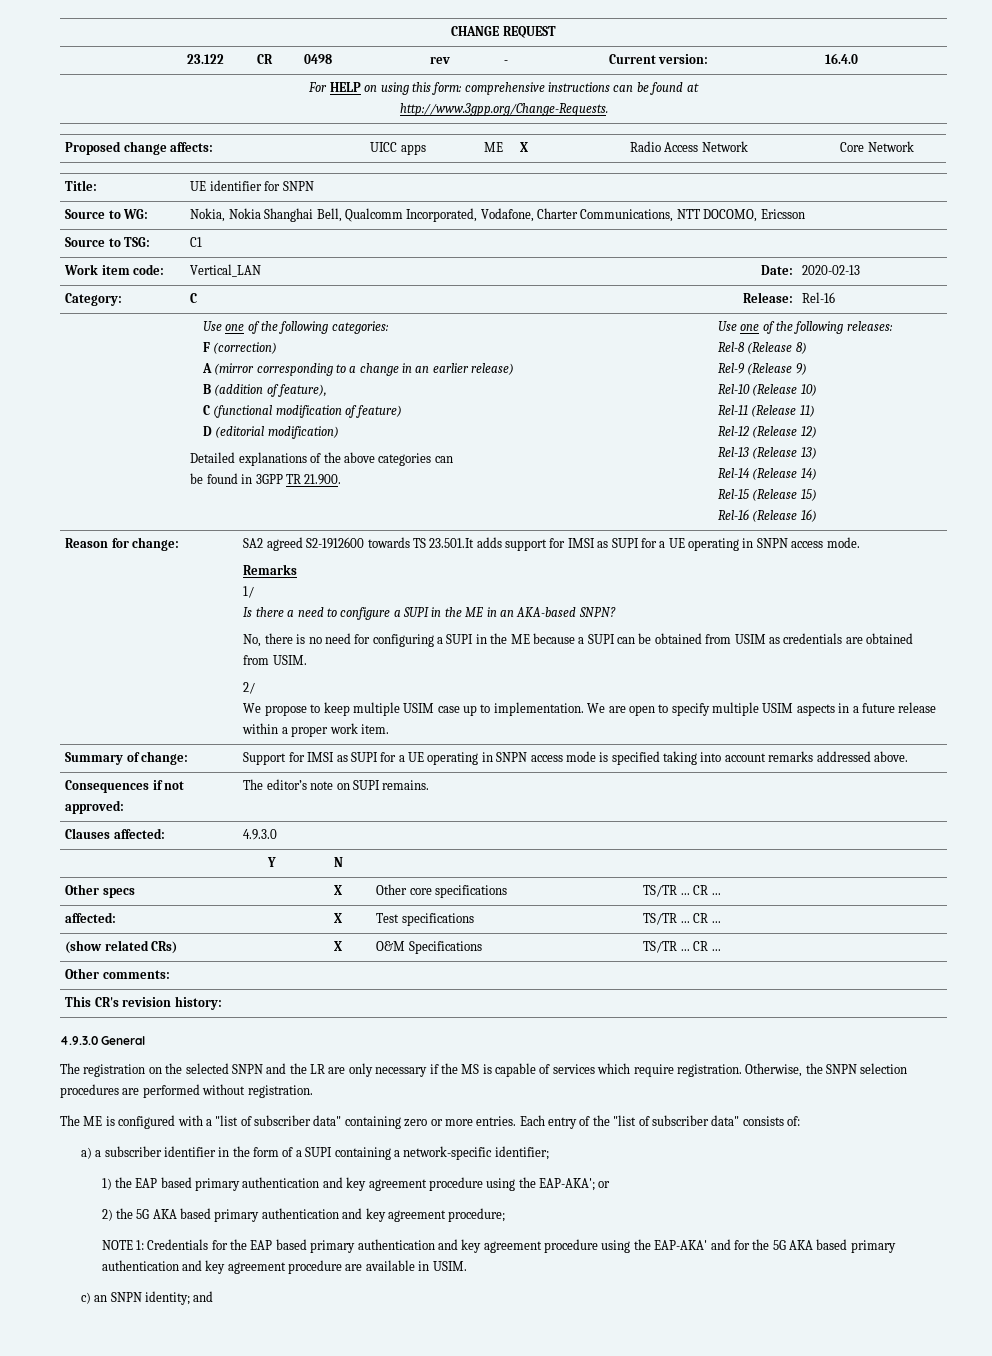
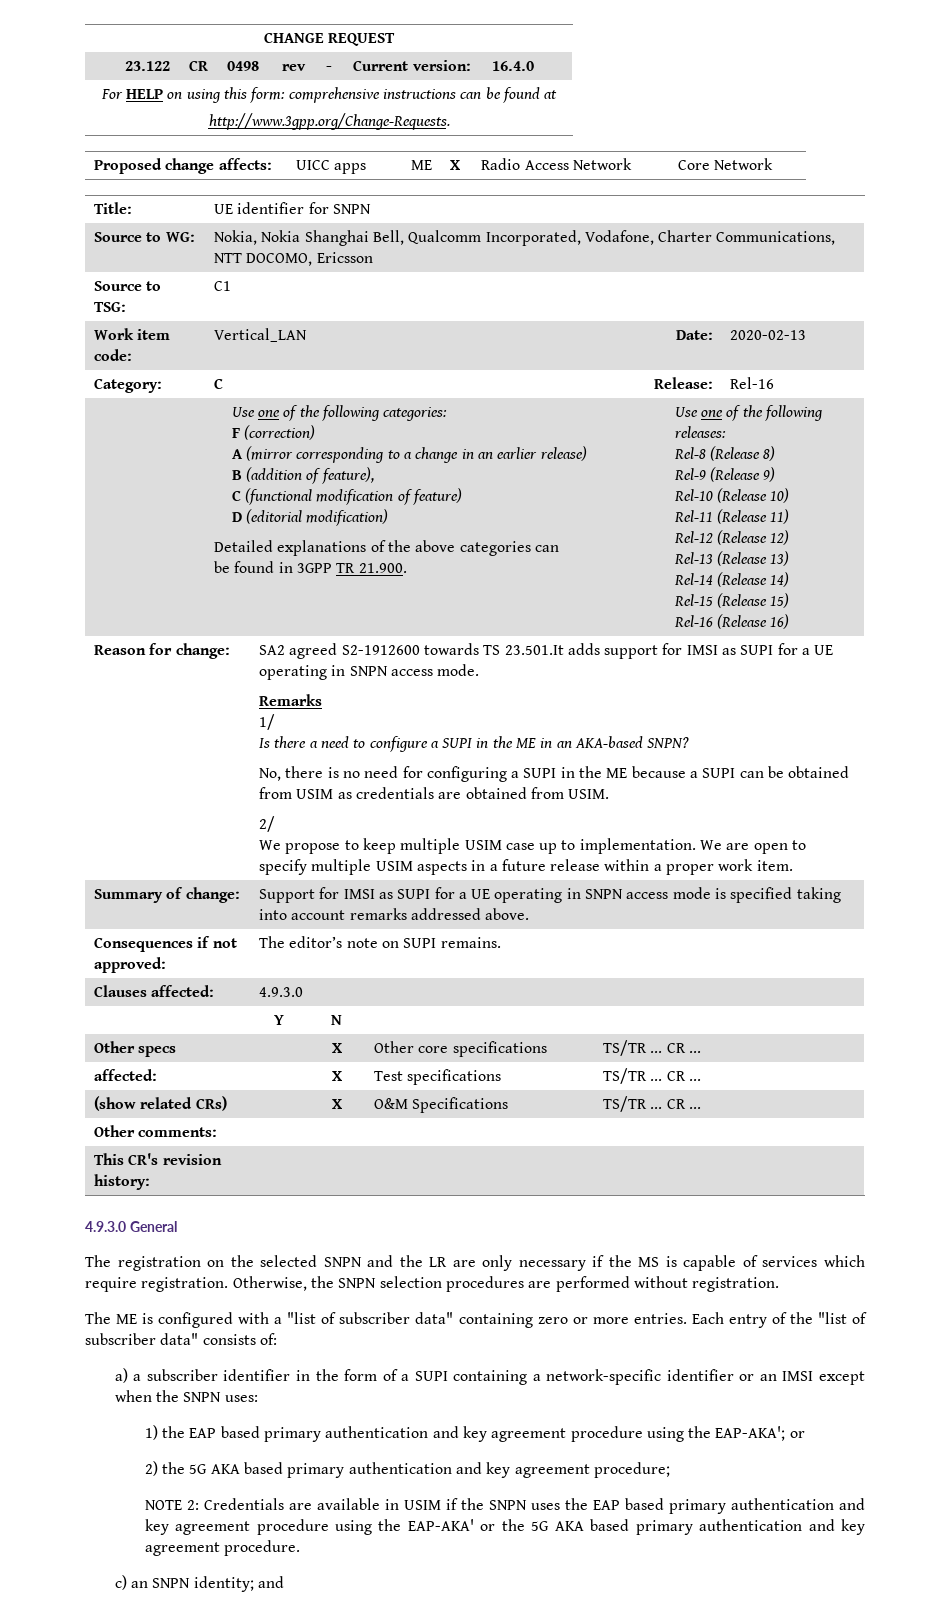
- a) a subscriber identifier in the form of a SUPI containing a network-specific identifier;
+ a) a subscriber identifier in the form of a SUPI containing a network-specific identifier or an IMSI except when the SNPN uses:
- NOTE 1: Credentials for the EAP based primary authentication and key agreement procedure using the EAP-AKA' and for the 5G AKA based primary authentication and key agreement procedure are available in USIM.
+ NOTE 2: Credentials are available in USIM if the SNPN uses the EAP based primary authentication and key agreement procedure using the EAP-AKA' or the 5G AKA based primary authentication and key agreement procedure.

